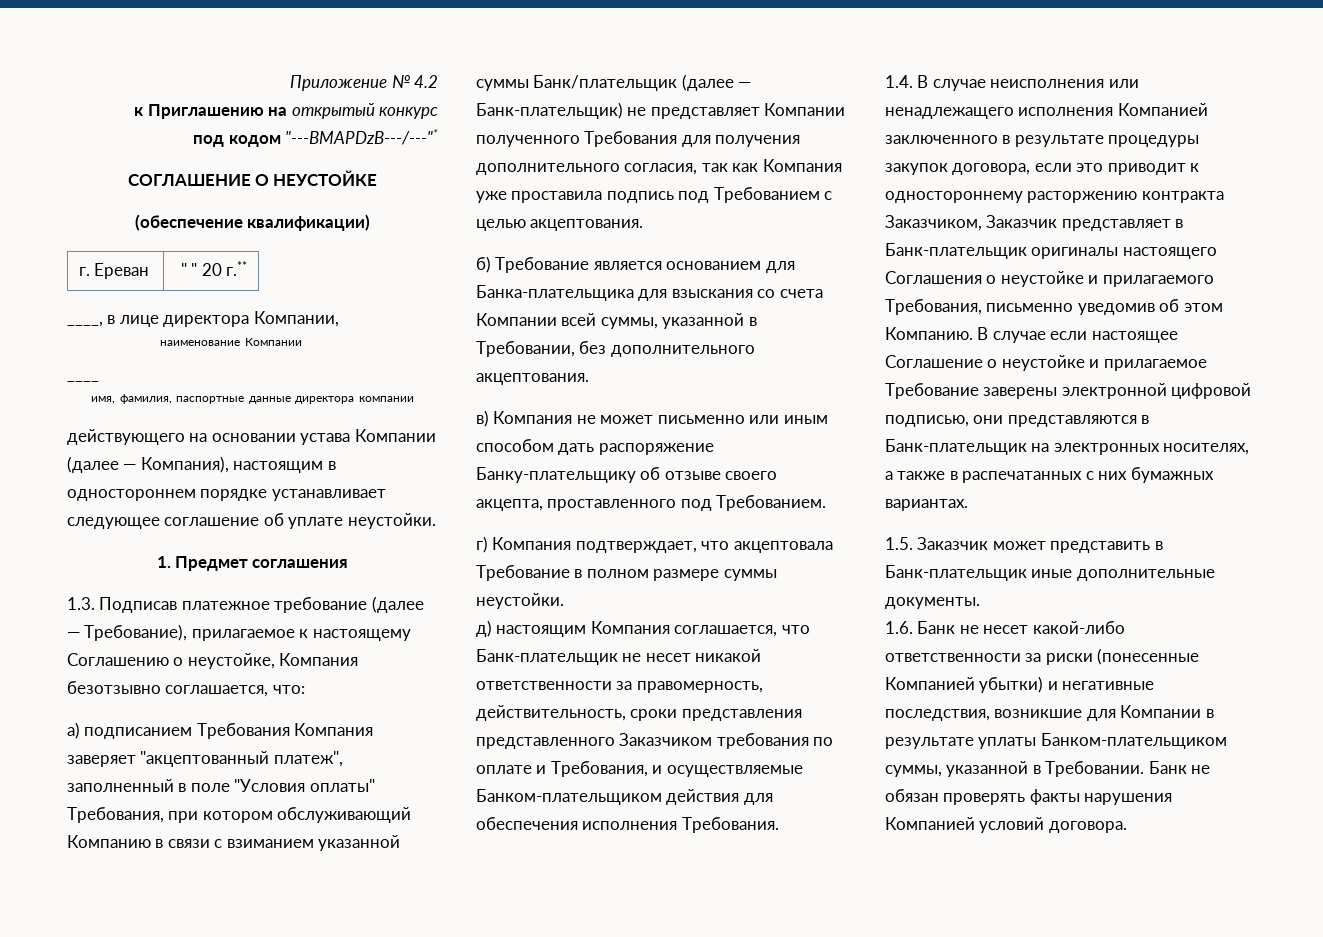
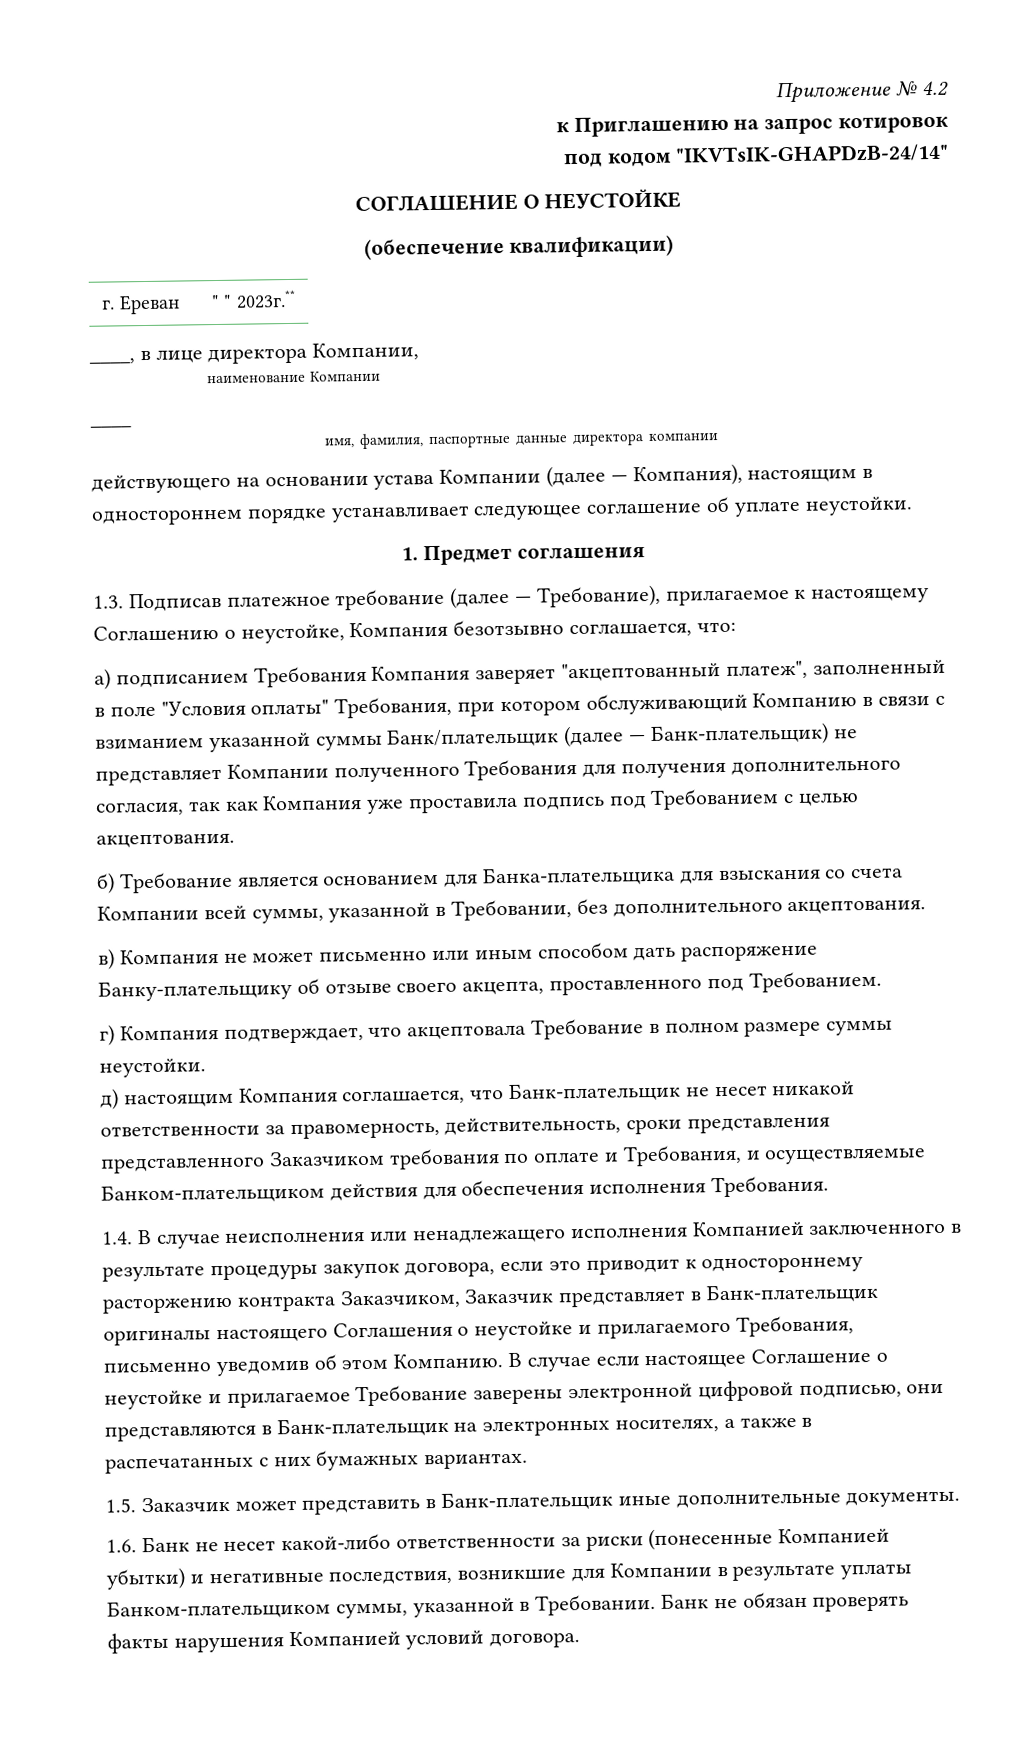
- к Приглашению на открытый конкурс
+ к Приглашению на запрос котировок
- под кодом "---BMAPDzB---/---"*
+ под кодом "IKVTsIK-GHAPDzB-24/14"
- г. Ереван | " " 20 г.**
+ г. Ереван | " " 2023г.**

